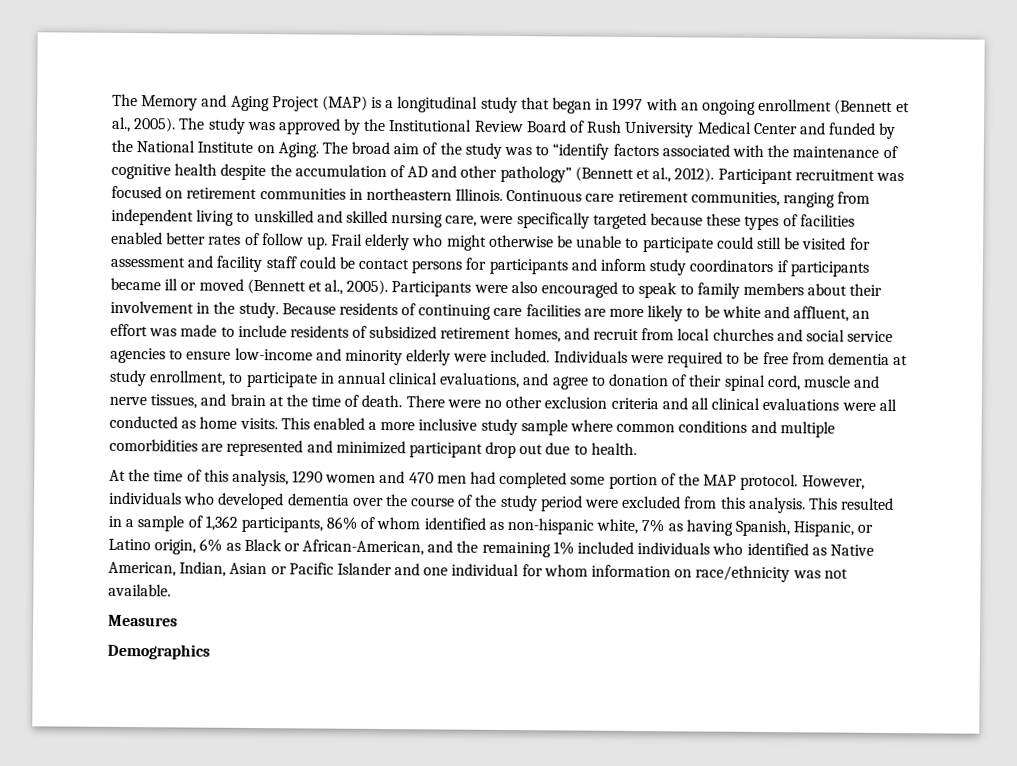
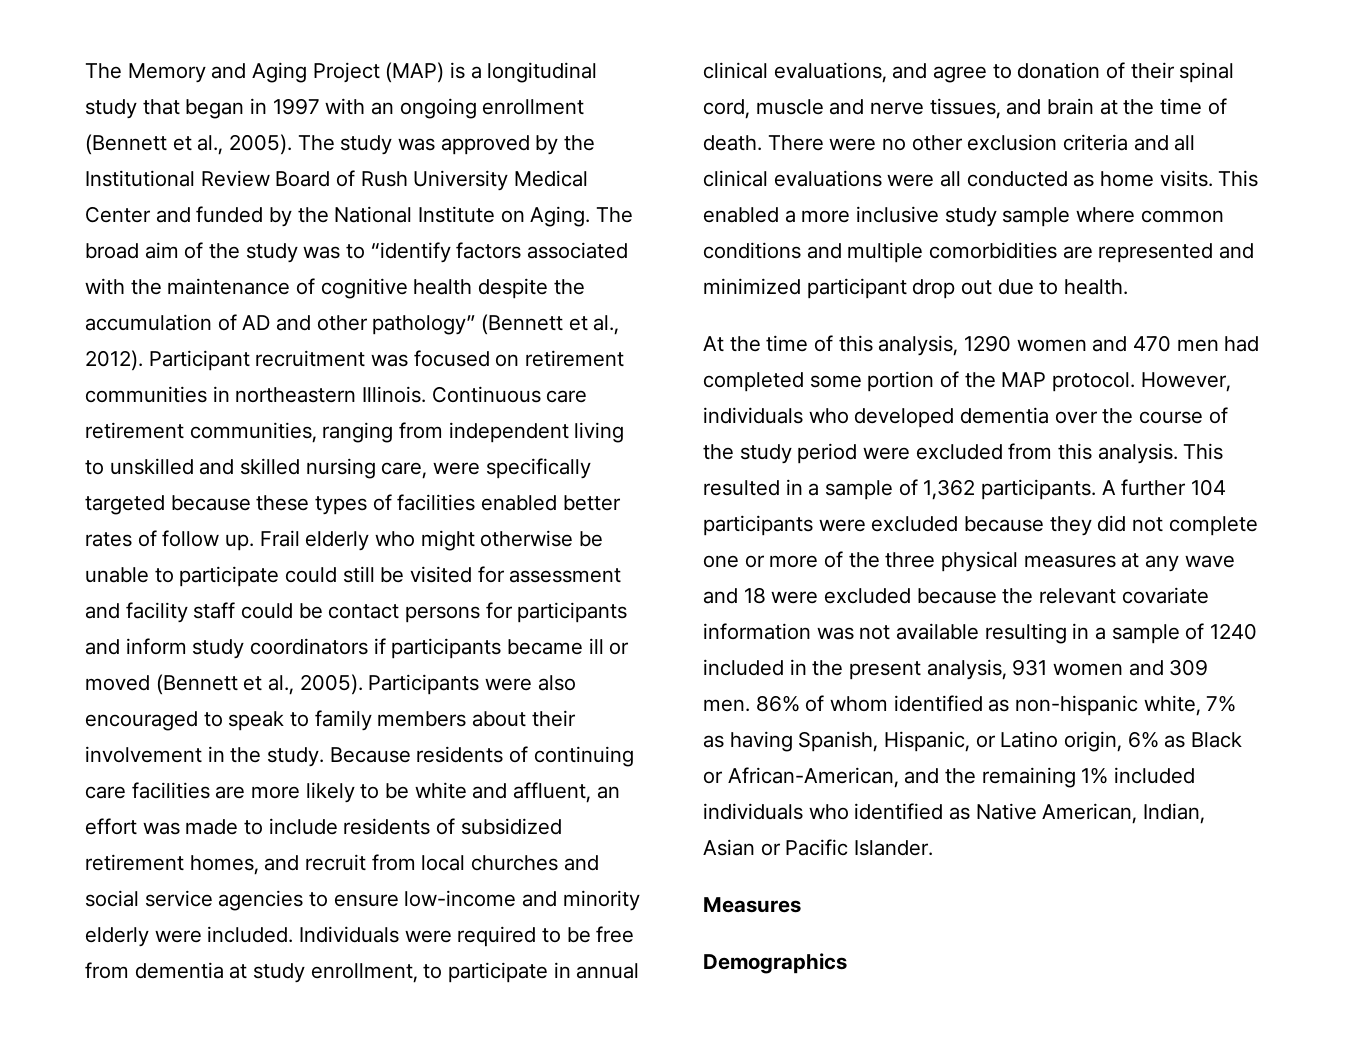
- This resulted in a sample of 1,362 participants, 86% of whom identified as non-hispanic white, 7% as having Spanish, Hispanic, or Latino origin, 6% as Black or African-American, and the remaining 1% included individuals who identified as Native American, Indian, Asian or Pacific Islander and one individual for whom information on race/ethnicity was not available.
+ This resulted in a sample of 1,362 participants. A further 104 participants were excluded because they did not complete one or more of the three physical measures at any wave and 18 were excluded because the relevant covariate information was not available resulting in a sample of 1240 included in the present analysis, 931 women and 309 men. 86% of whom identified as non-hispanic white, 7% as having Spanish, Hispanic, or Latino origin, 6% as Black or African-American, and the remaining 1% included individuals who identified as Native American, Indian, Asian or Pacific Islander.

